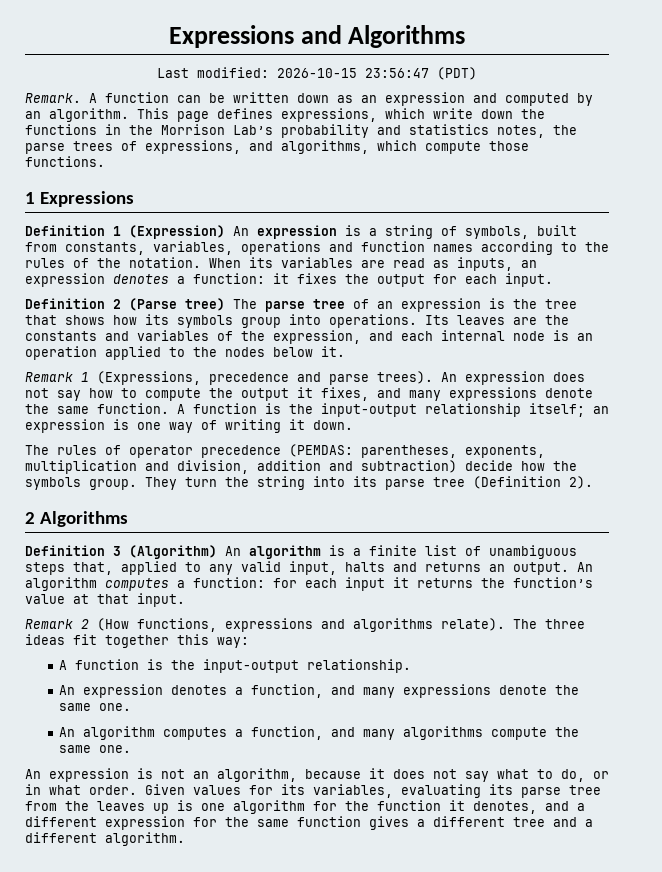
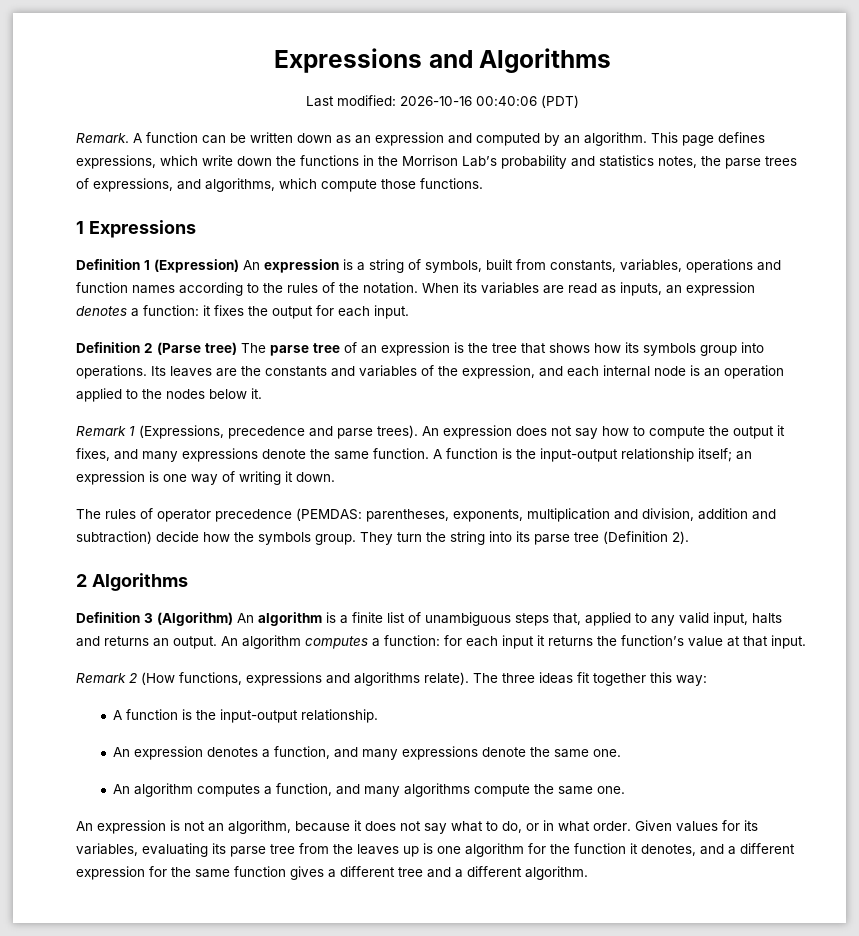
- Last modified: 2026-10-15 23:56:47 (PDT)
+ Last modified: 2026-10-16 00:40:06 (PDT)

